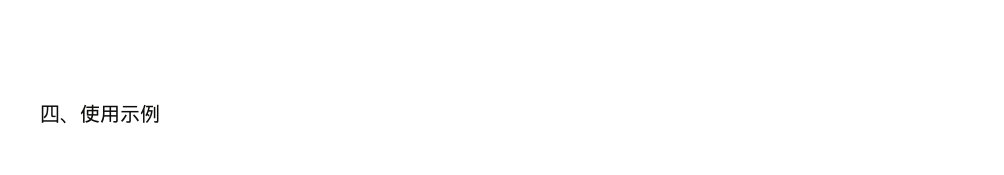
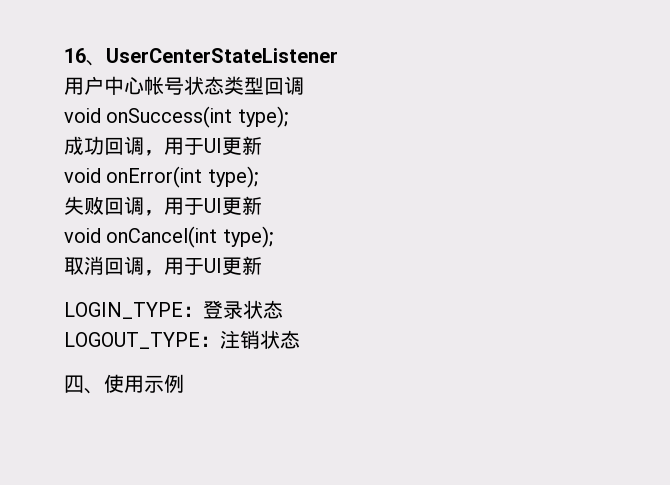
+ 16、UserCenterStateListener
+ 用户中心帐号状态类型回调
+ void onSuccess(int type);
+ 成功回调，用于UI更新
+ void onError(int type);
+ 失败回调，用于UI更新
+ void onCancel(int type);
+ 取消回调，用于UI更新
+ LOGIN_TYPE：登录状态
+ LOGOUT_TYPE：注销状态

